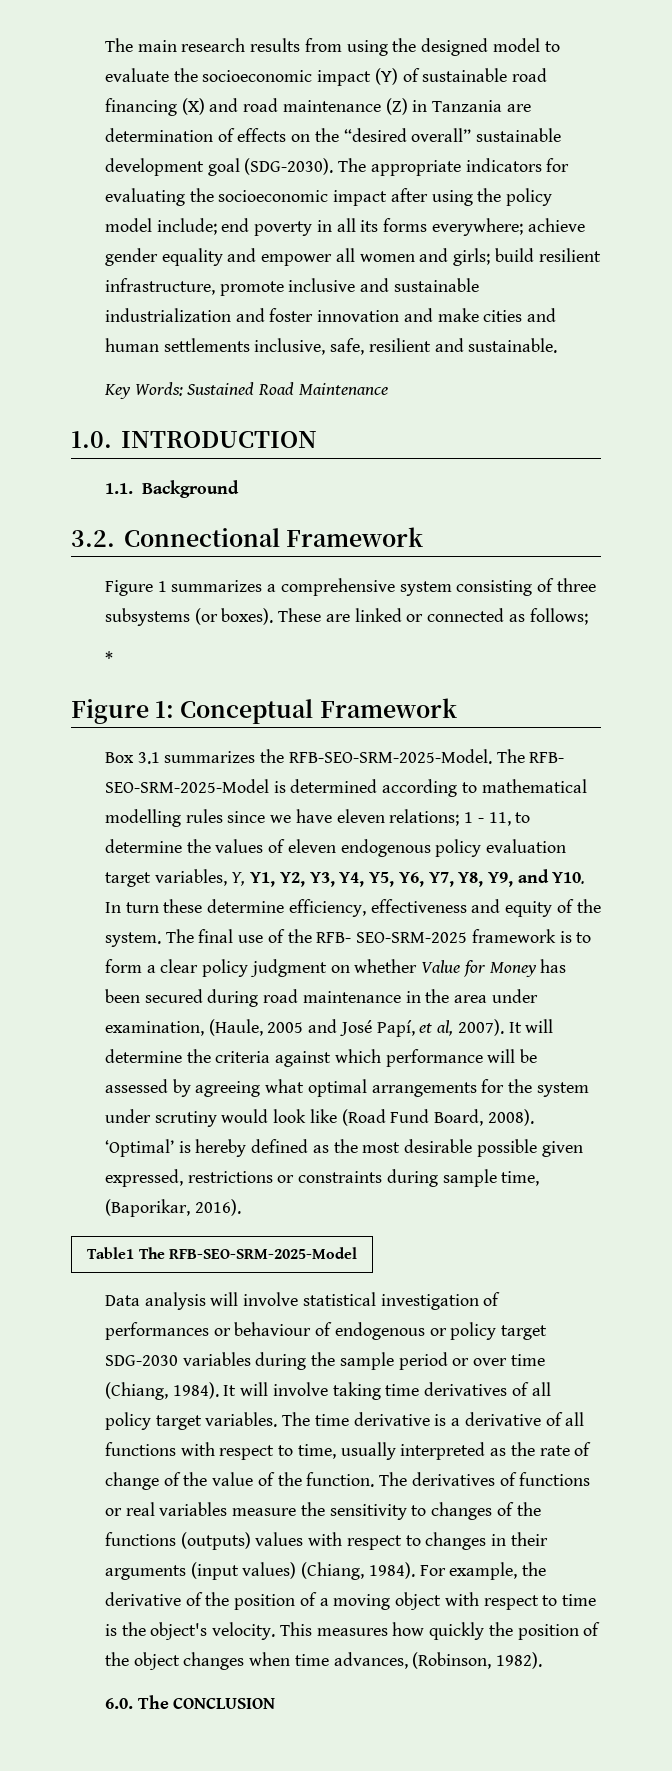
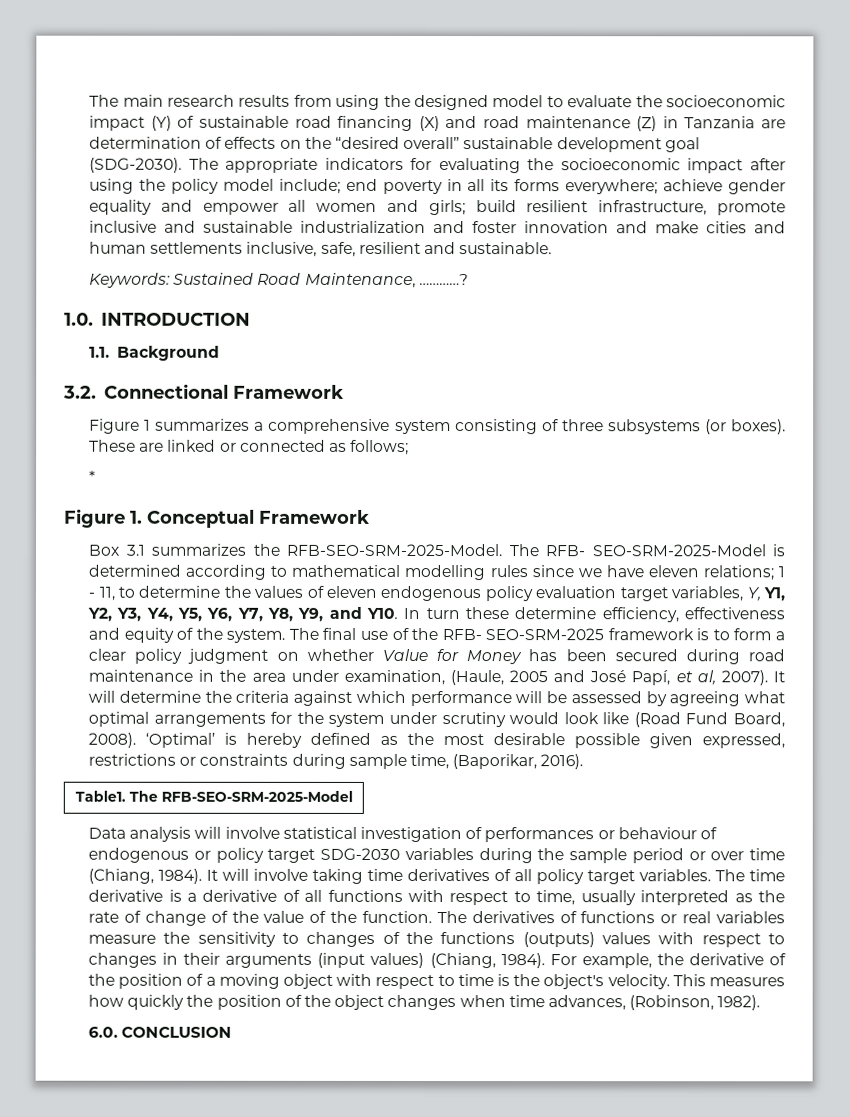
- Key Words: Sustained Road Maintenance
+ Keywords: Sustained Road Maintenance, …………?
- Figure 1: Conceptual Framework
+ Figure 1. Conceptual Framework
- Table1 The RFB-SEO-SRM-2025-Model
+ Table1. The RFB-SEO-SRM-2025-Model
- 6.0. The CONCLUSION
+ 6.0. CONCLUSION

